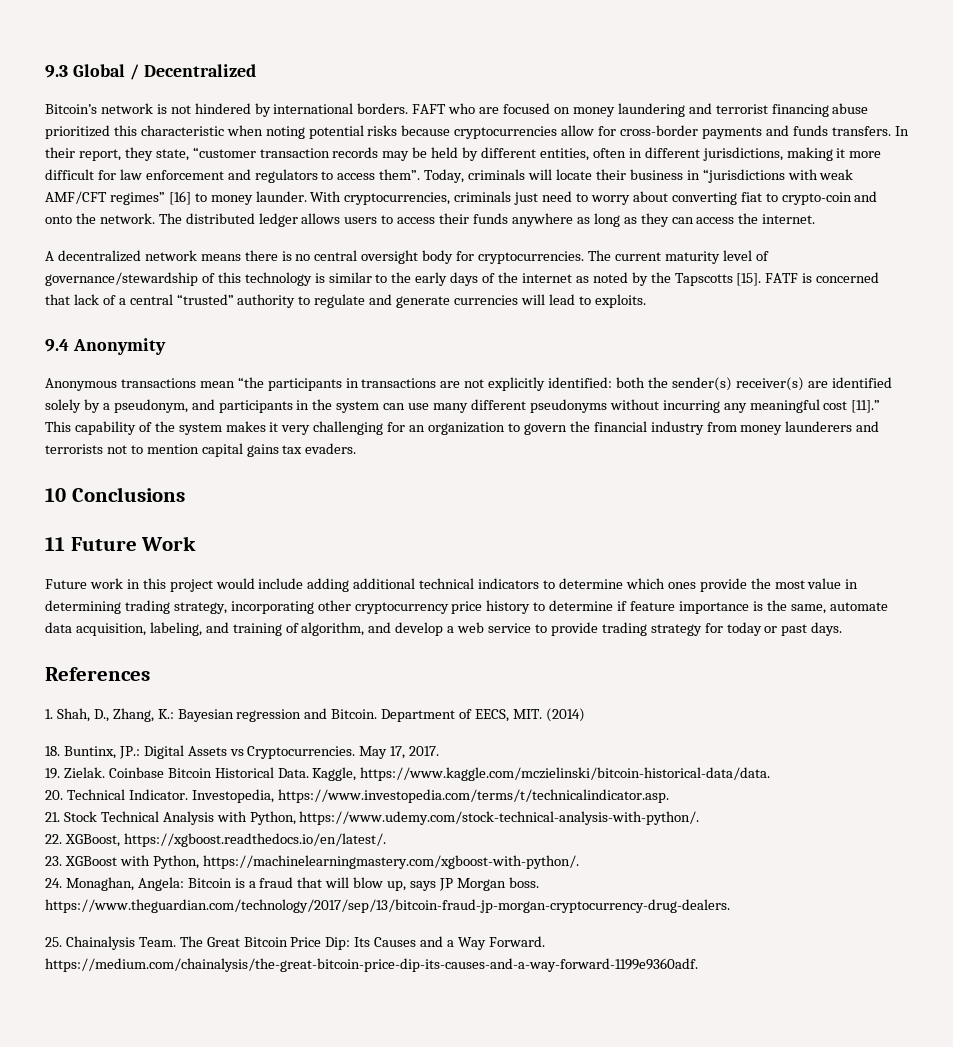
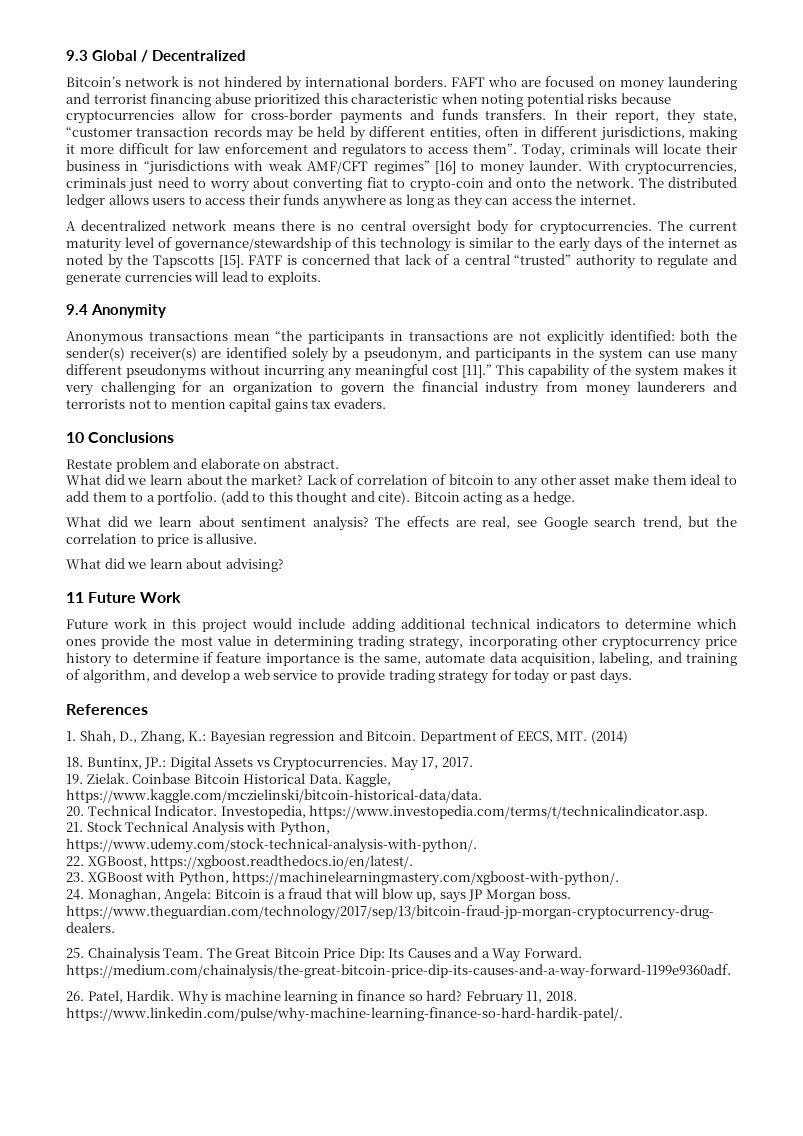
+ Restate problem and elaborate on abstract.
+ What did we learn about the market? Lack of correlation of bitcoin to any other asset make them ideal to add them to a portfolio. (add to this thought and cite). Bitcoin acting as a hedge.
+ What did we learn about sentiment analysis? The effects are real, see Google search trend, but the correlation to price is allusive.
+ What did we learn about advising?
+ 26. Patel, Hardik. Why is machine learning in finance so hard? February 11, 2018. https://www.linkedin.com/pulse/why-machine-learning-finance-so-hard-hardik-patel/.

